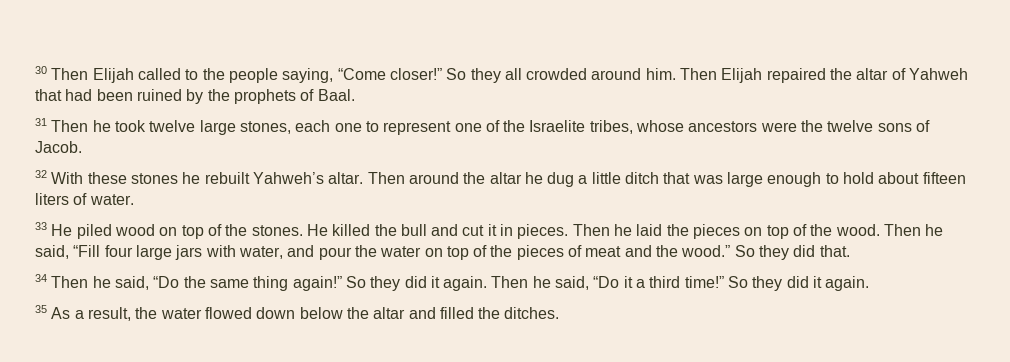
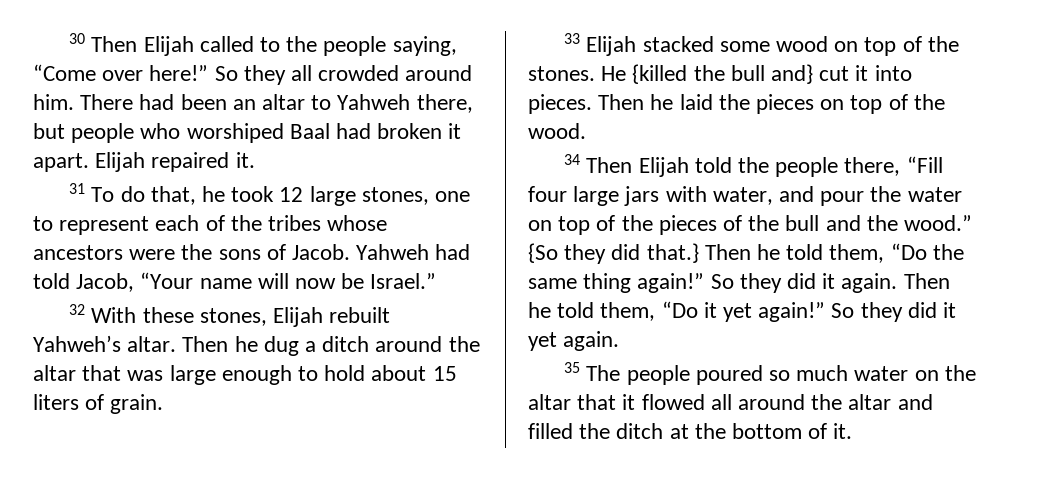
- 30 Then Elijah called to the people saying, “Come closer!”
+ 30 Then Elijah called to the people saying, “Come over here!”
- Then Elijah repaired the altar of Yahweh that had been ruined by the prophets of Baal.
- 31 Then he took twelve large stones, each one to represent one of the Israelite tribes, whose ancestors were the twelve sons of Jacob.
+ There had been an altar to Yahweh there, but people who worshiped Baal had broken it apart. Elijah repaired it.
+ 31 To do that, he took 12 large stones, one to represent each of the tribes whose ancestors were the sons of Jacob. Yahweh had told Jacob, “Your name will now be Israel.”
- 32 With these stones he rebuilt Yahweh’s altar.
+ 32 With these stones, Elijah rebuilt Yahweh’s altar.
- Then around the altar he dug a little ditch that was large enough to hold about fifteen liters of water.
+ Then he dug a ditch around the altar that was large enough to hold about 15 liters of grain.
- 33 He piled wood on top of the stones.
+ 33 Elijah stacked some wood on top of the stones.
- He killed the bull and cut it in pieces.
+ He {killed the bull and} cut it into pieces.
- Then he laid the pieces on top of the wood. Then he said, “Fill four large jars with water, and pour the water on top of the pieces of meat and the wood.”
+ Then he laid the pieces on top of the wood.
+ 34 Then Elijah told the people there, “Fill four large jars with water, and pour the water on top of the pieces of the bull and the wood.”
- So they did that.
- 34 Then he said, “Do the same thing again!”
+ {So they did that.} Then he told them, “Do the same thing again!”
- Then he said, “Do it a third time!” So they did it again.
+ Then he told them, “Do it yet again!” So they did it yet again.
- 35 As a result, the water flowed down below the altar and filled the ditches.
+ 35 The people poured so much water on the altar that it flowed all around the altar and filled the ditch at the bottom of it.

